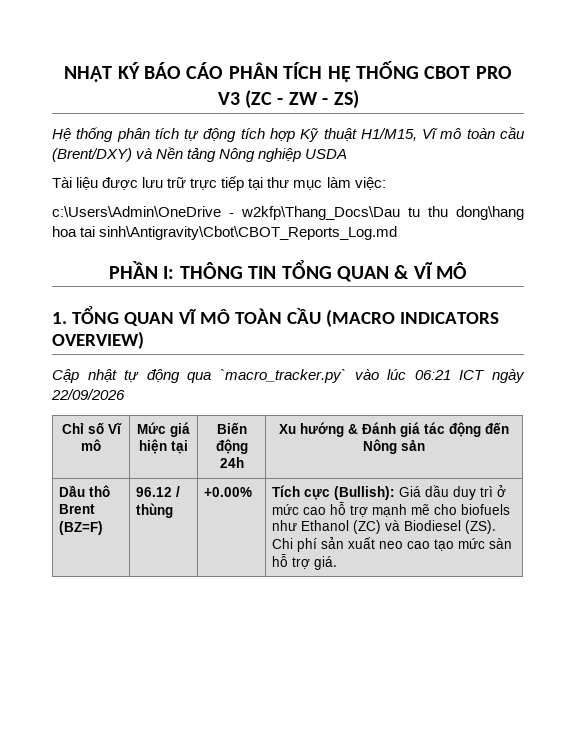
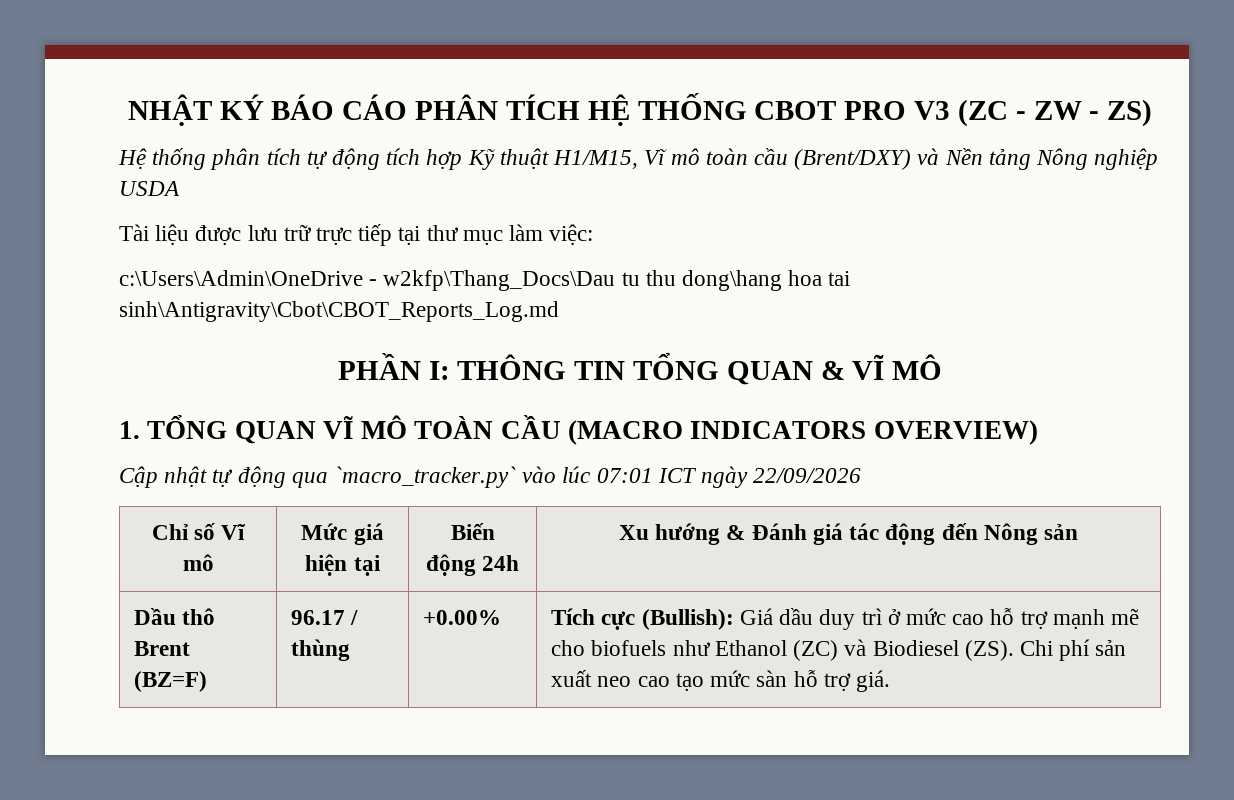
- Cập nhật tự động qua `macro_tracker.py` vào lúc 06:21 ICT ngày 22/09/2026
+ Cập nhật tự động qua `macro_tracker.py` vào lúc 07:01 ICT ngày 22/09/2026
- 96.12 / thùng
+ 96.17 / thùng

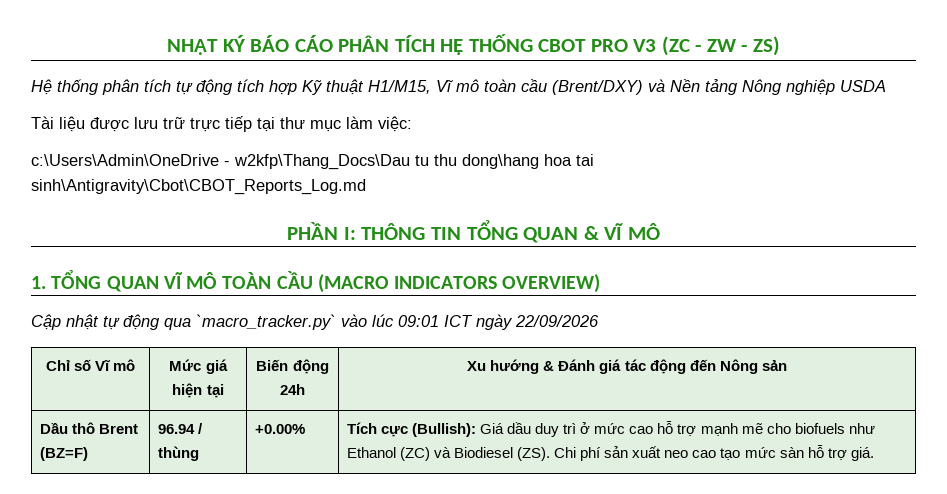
- Cập nhật tự động qua `macro_tracker.py` vào lúc 07:01 ICT ngày 22/09/2026
+ Cập nhật tự động qua `macro_tracker.py` vào lúc 09:01 ICT ngày 22/09/2026
- 96.17 / thùng
+ 96.94 / thùng

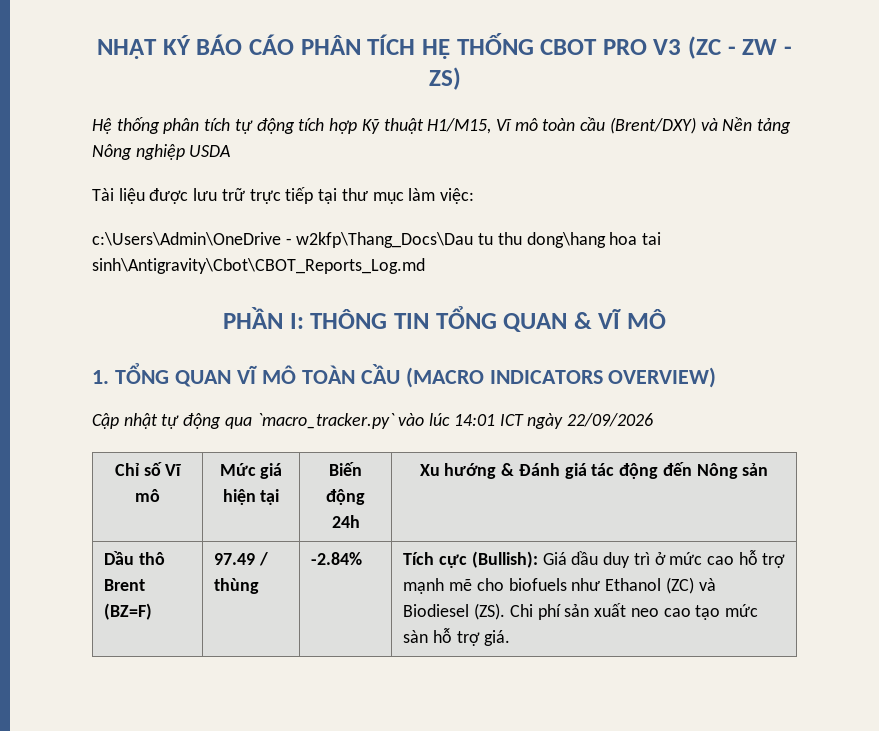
- Cập nhật tự động qua `macro_tracker.py` vào lúc 09:01 ICT ngày 22/09/2026
+ Cập nhật tự động qua `macro_tracker.py` vào lúc 14:01 ICT ngày 22/09/2026
- 96.94 / thùng
+ 97.49 / thùng
- +0.00%
+ -2.84%

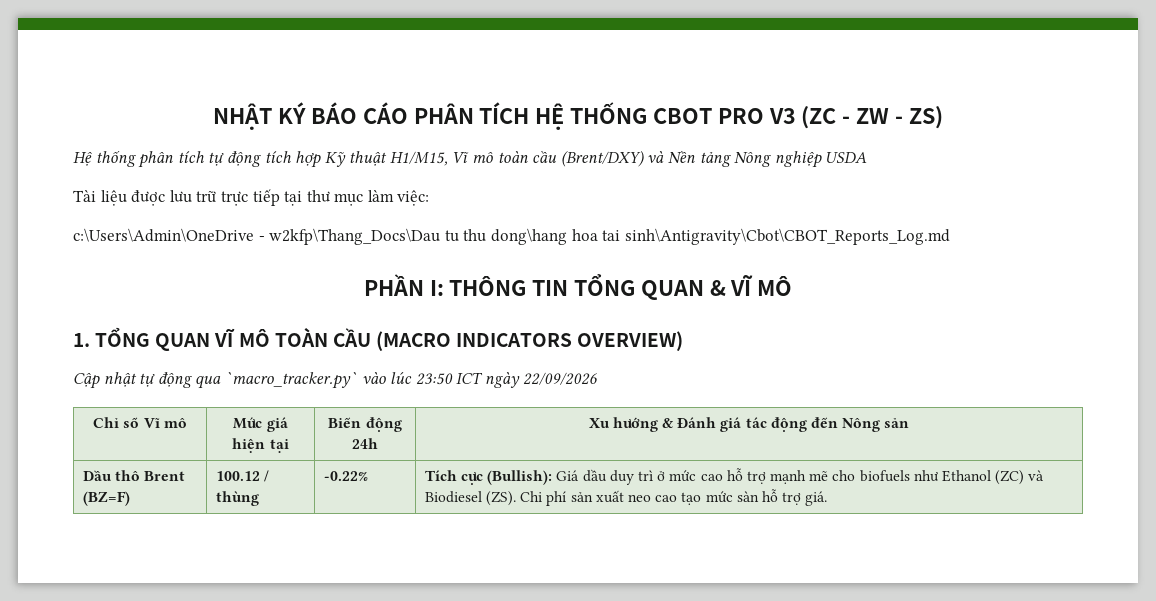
- Cập nhật tự động qua `macro_tracker.py` vào lúc 14:01 ICT ngày 22/09/2026
+ Cập nhật tự động qua `macro_tracker.py` vào lúc 23:50 ICT ngày 22/09/2026
- 97.49 / thùng
+ 100.12 / thùng
- -2.84%
+ -0.22%

